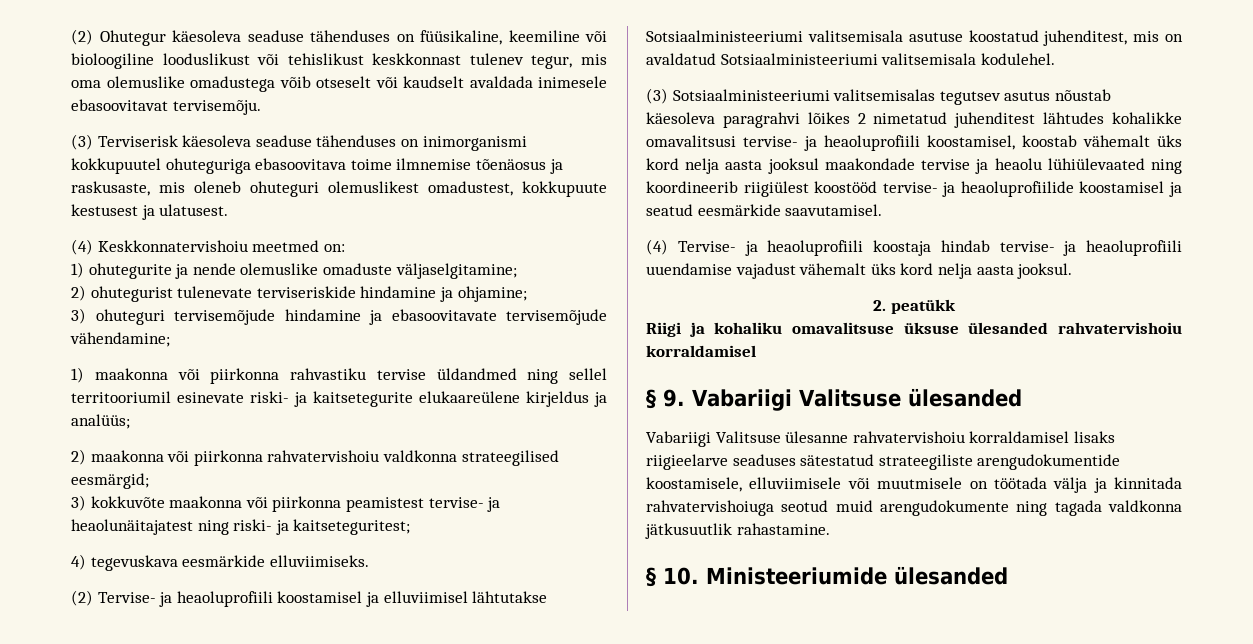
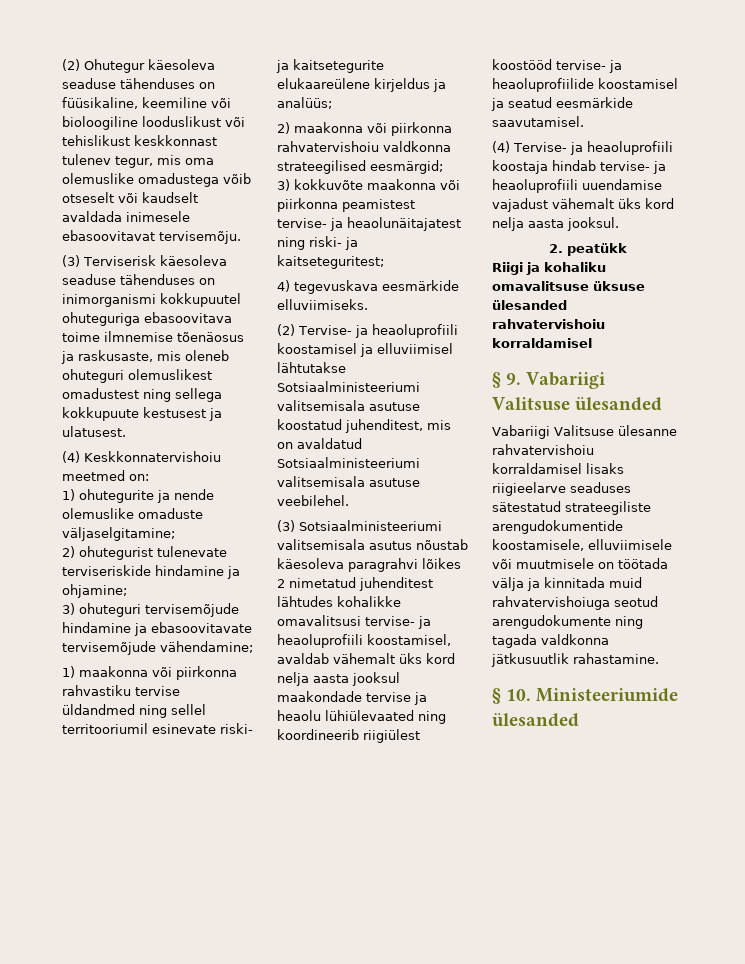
- (3) Terviserisk käesoleva seaduse tähenduses on inimorganismi kokkupuutel ohuteguriga ebasoovitava toime ilmnemise tõenäosus ja raskusaste, mis oleneb ohuteguri olemuslikest omadustest, kokkupuute kestusest ja ulatusest.
+ (3) Terviserisk käesoleva seaduse tähenduses on inimorganismi kokkupuutel ohuteguriga ebasoovitava toime ilmnemise tõenäosus ja raskusaste, mis oleneb ohuteguri olemuslikest omadustest ning sellega kokkupuute kestusest ja ulatusest.
- (2) Tervise- ja heaoluprofiili koostamisel ja elluviimisel lähtutakse Sotsiaalministeeriumi valitsemisala asutuse koostatud juhenditest, mis on avaldatud Sotsiaalministeeriumi valitsemisala kodulehel.
+ (2) Tervise- ja heaoluprofiili koostamisel ja elluviimisel lähtutakse Sotsiaalministeeriumi valitsemisala asutuse koostatud juhenditest, mis on avaldatud Sotsiaalministeeriumi valitsemisala asutuse veebilehel.
- (3) Sotsiaalministeeriumi valitsemisalas tegutsev asutus nõustab käesoleva paragrahvi lõikes 2 nimetatud juhenditest lähtudes kohalikke omavalitsusi tervise- ja heaoluprofiili koostamisel, koostab vähemalt üks kord nelja aasta jooksul maakondade tervise ja heaolu lühiülevaated ning koordineerib riigiülest koostööd tervise- ja heaoluprofiilide koostamisel ja seatud eesmärkide saavutamisel.
+ (3) Sotsiaalministeeriumi valitsemisala asutus nõustab käesoleva paragrahvi lõikes 2 nimetatud juhenditest lähtudes kohalikke omavalitsusi tervise- ja heaoluprofiili koostamisel, avaldab vähemalt üks kord nelja aasta jooksul maakondade tervise ja heaolu lühiülevaated ning koordineerib riigiülest koostööd tervise- ja heaoluprofiilide koostamisel ja seatud eesmärkide saavutamisel.
- Vabariigi Valitsuse ülesanne rahvatervishoiu korraldamisel lisaks riigieelarve seaduses sätestatud strateegiliste arengudokumentide koostamisele, elluviimisele või muutmisele on töötada välja ja kinnitada rahvatervishoiuga seotud muid arengudokumente ning tagada valdkonna jätkusuutlik rahastamine.
+ Vabariigi Valitsuse ülesanne rahvatervishoiu korraldamisel lisaks riigieelarve seaduses sätestatud strateegiliste arengudokumentide koostamisele, elluviimisele või muutmisele on töötada välja ja kinnitada muid rahvatervishoiuga seotud arengudokumente ning tagada valdkonna jätkusuutlik rahastamine.

